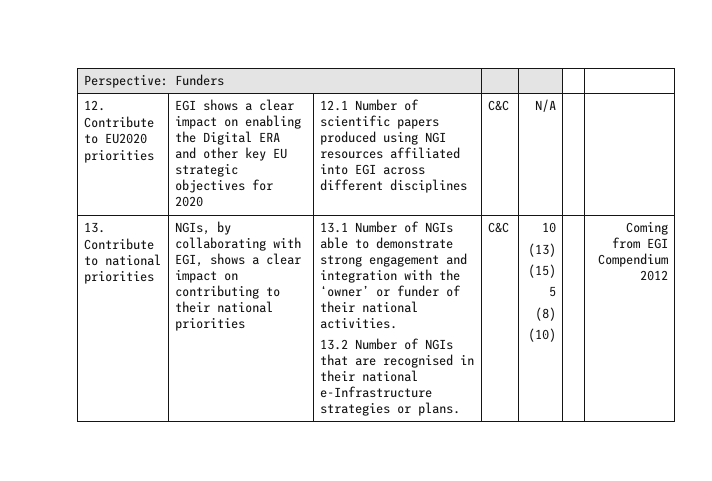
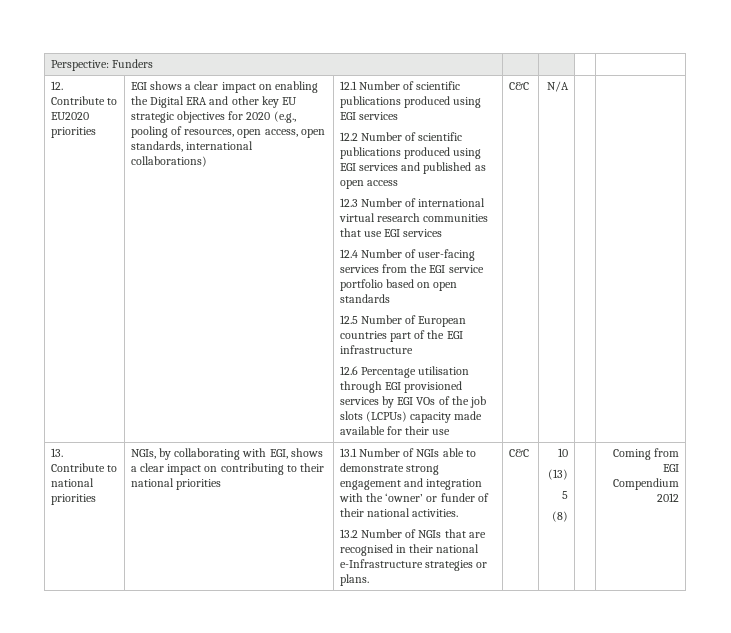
- EGI shows a clear impact on enabling the Digital ERA and other key EU strategic objectives for 2020
+ EGI shows a clear impact on enabling the Digital ERA and other key EU strategic objectives for 2020 (e.g., pooling of resources, open access, open standards, international collaborations)
- 12.1 Number of scientific papers produced using NGI resources affiliated into EGI across different disciplines
+ 12.1 Number of scientific publications produced using EGI services
+ 12.2 Number of scientific publications produced using EGI services and published as open access
+ 12.3 Number of international virtual research communities that use EGI services
+ 12.4 Number of user-facing services from the EGI service portfolio based on open standards
+ 12.5 Number of European countries part of the EGI infrastructure
+ 12.6 Percentage utilisation through EGI provisioned services by EGI VOs of the job slots (LCPUs) capacity made available for their use
- (15)
- (10)

